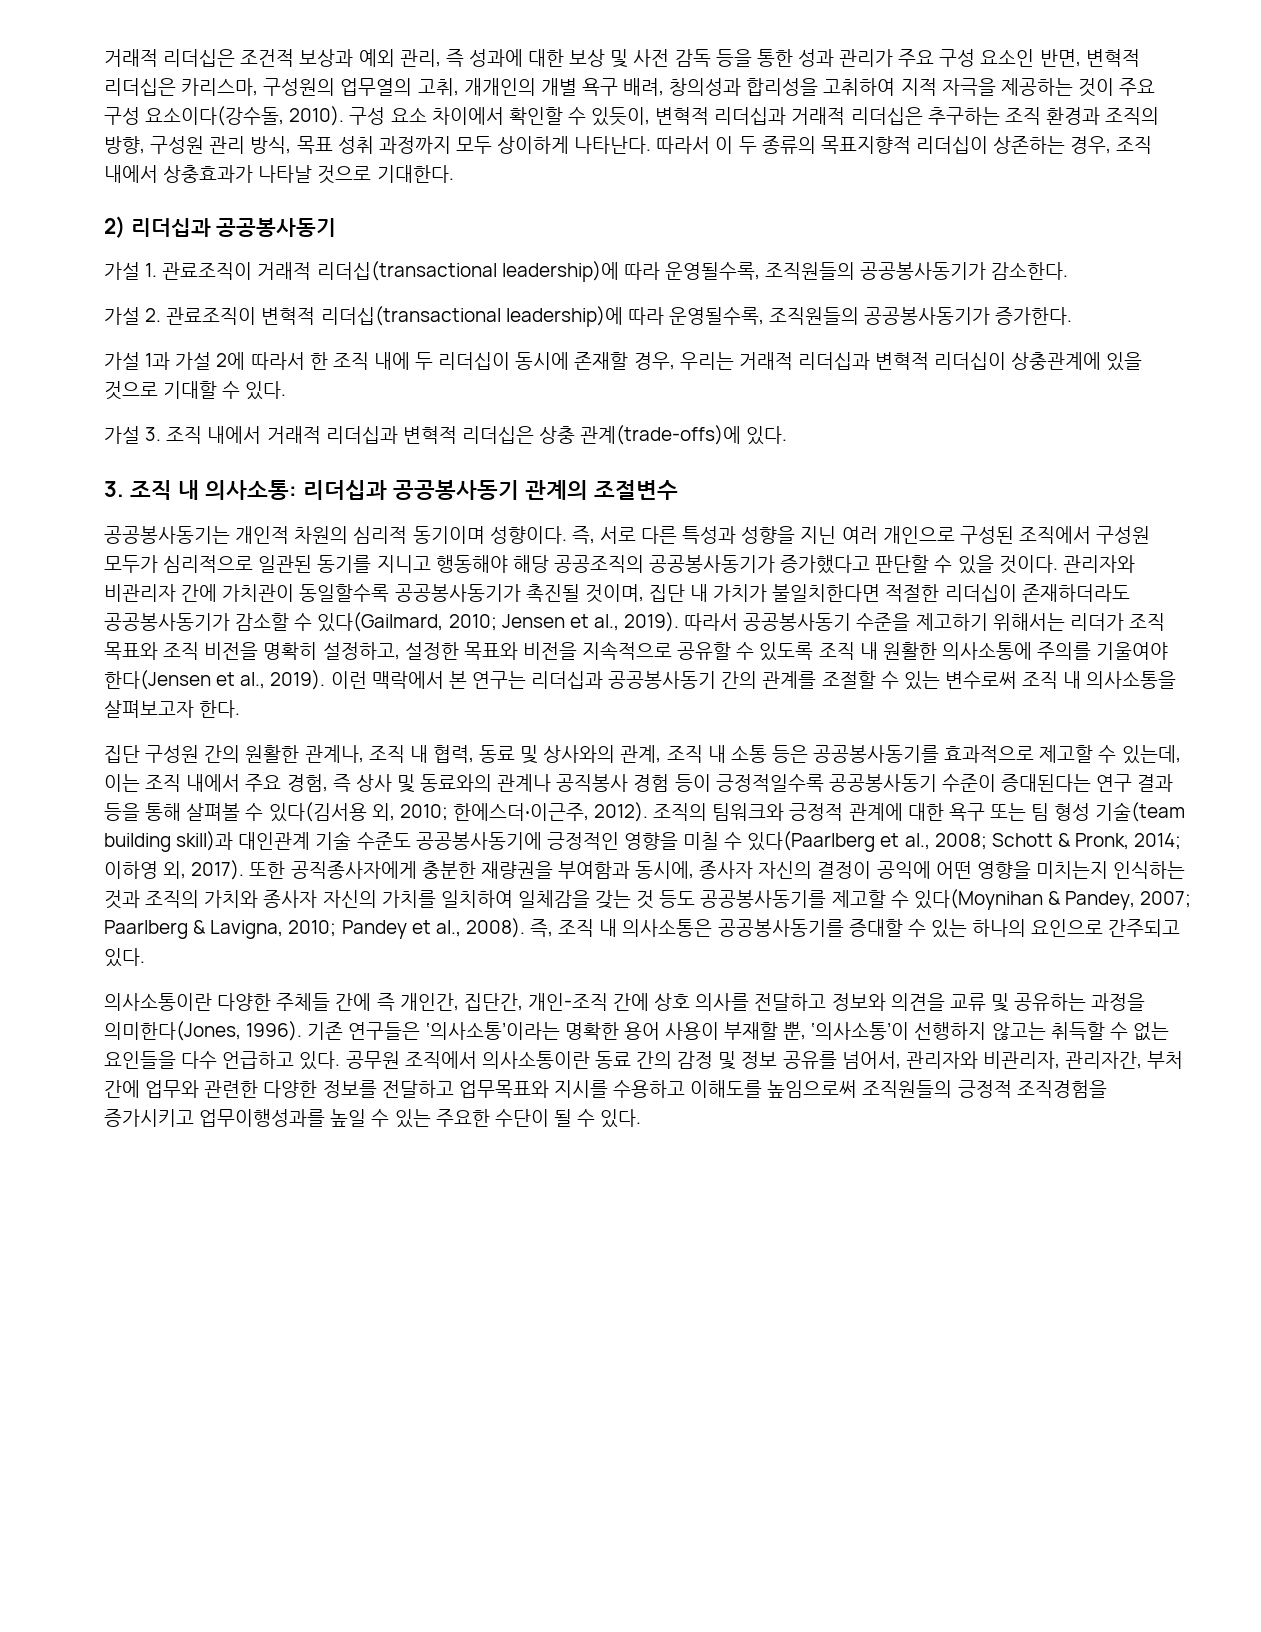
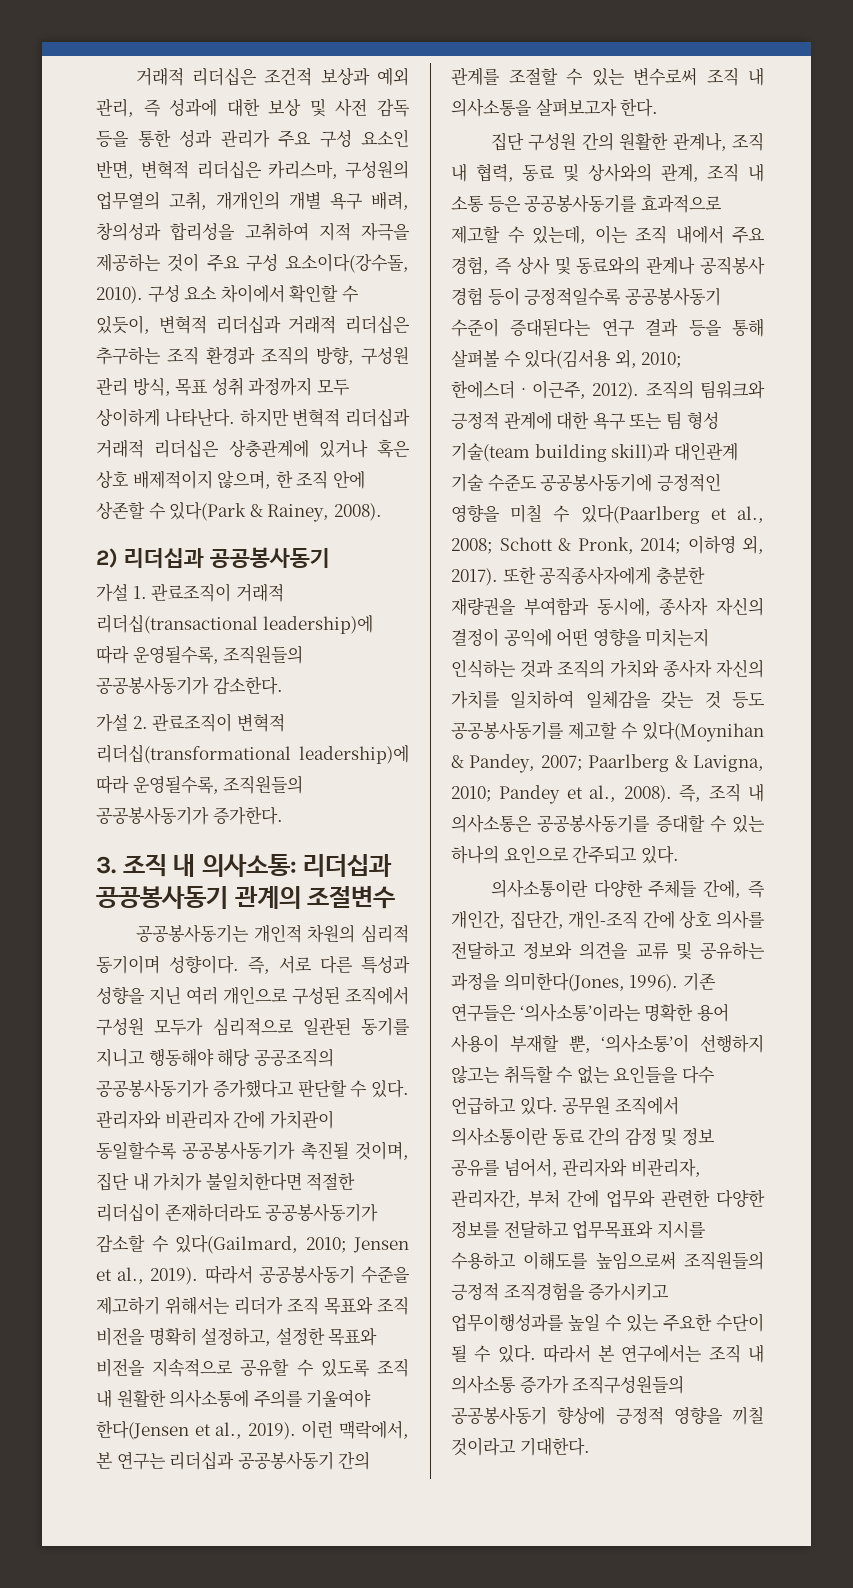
- 따라서 이 두 종류의 목표지향적 리더십이 상존하는 경우, 조직 내에서 상충효과가 나타날 것으로 기대한다.
+ 하지만 변혁적 리더십과 거래적 리더십은 상충관계에 있거나 혹은 상호 배제적이지 않으며, 한 조직 안에 상존할 수 있다(Park & Rainey, 2008).
- 가설 2. 관료조직이 변혁적 리더십(transactional leadership)에 따라 운영될수록, 조직원들의 공공봉사동기가 증가한다.
+ 가설 2. 관료조직이 변혁적 리더십(transformational leadership)에 따라 운영될수록, 조직원들의 공공봉사동기가 증가한다.
- 가설 1과 가설 2에 따라서 한 조직 내에 두 리더십이 동시에 존재할 경우, 우리는 거래적 리더십과 변혁적 리더십이 상충관계에 있을 것으로 기대할 수 있다.
- 가설 3. 조직 내에서 거래적 리더십과 변혁적 리더십은 상충 관계(trade-offs)에 있다.
- 즉, 서로 다른 특성과 성향을 지닌 여러 개인으로 구성된 조직에서 구성원 모두가 심리적으로 일관된 동기를 지니고 행동해야 해당 공공조직의 공공봉사동기가 증가했다고 판단할 수 있을 것이다.
+ 즉, 서로 다른 특성과 성향을 지닌 여러 개인으로 구성된 조직에서 구성원 모두가 심리적으로 일관된 동기를 지니고 행동해야 해당 공공조직의 공공봉사동기가 증가했다고 판단할 수 있다.
- 이런 맥락에서 본 연구는 리더십과 공공봉사동기 간의 관계를 조절할 수 있는 변수로써 조직 내 의사소통을 살펴보고자 한다.
+ 이런 맥락에서, 본 연구는 리더십과 공공봉사동기 간의 관계를 조절할 수 있는 변수로써 조직 내 의사소통을 살펴보고자 한다.
- 의사소통이란 다양한 주체들 간에 즉 개인간, 집단간, 개인-조직 간에 상호 의사를 전달하고 정보와 의견을 교류 및 공유하는 과정을 의미한다(Jones, 1996).
+ 의사소통이란 다양한 주체들 간에, 즉 개인간, 집단간, 개인-조직 간에 상호 의사를 전달하고 정보와 의견을 교류 및 공유하는 과정을 의미한다(Jones, 1996).
+ 따라서 본 연구에서는 조직 내 의사소통 증가가 조직구성원들의 공공봉사동기 향상에 긍정적 영향을 끼칠 것이라고 기대한다.

